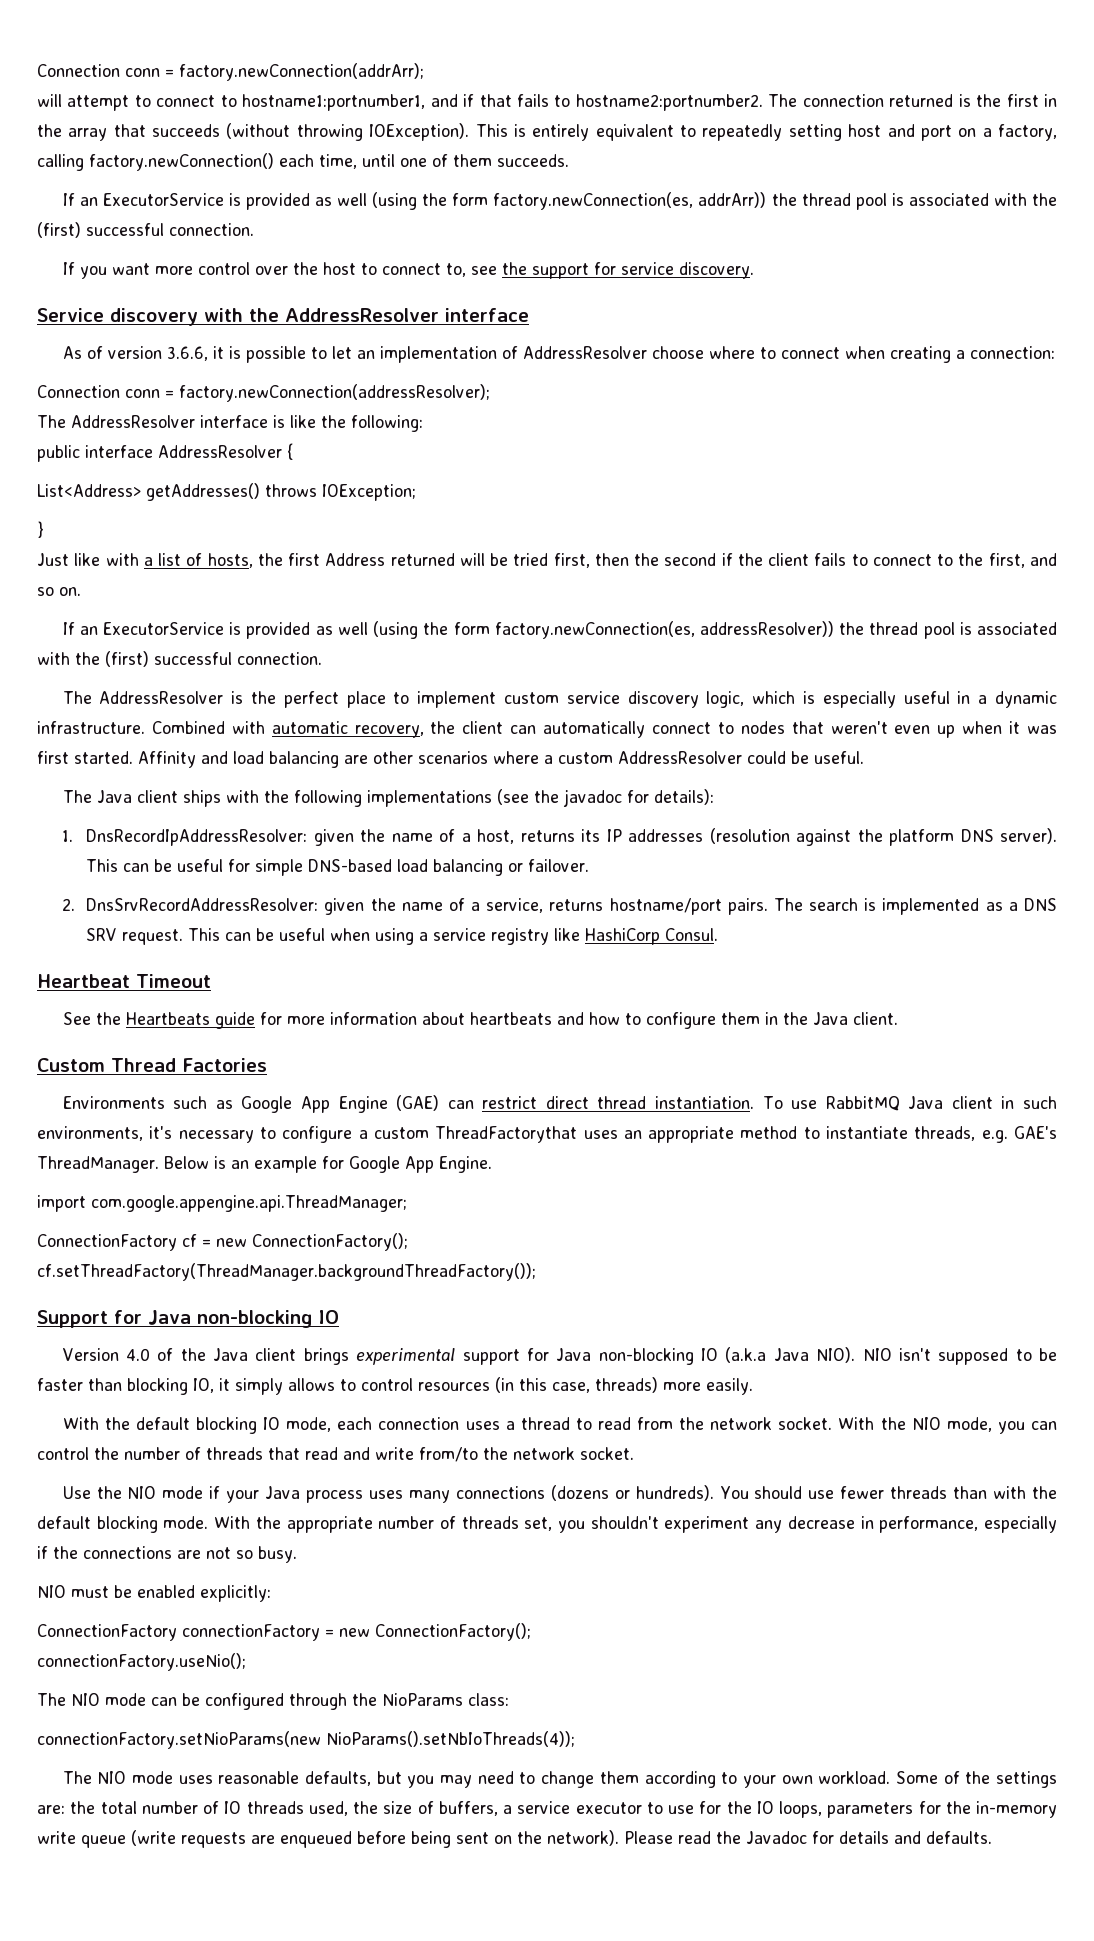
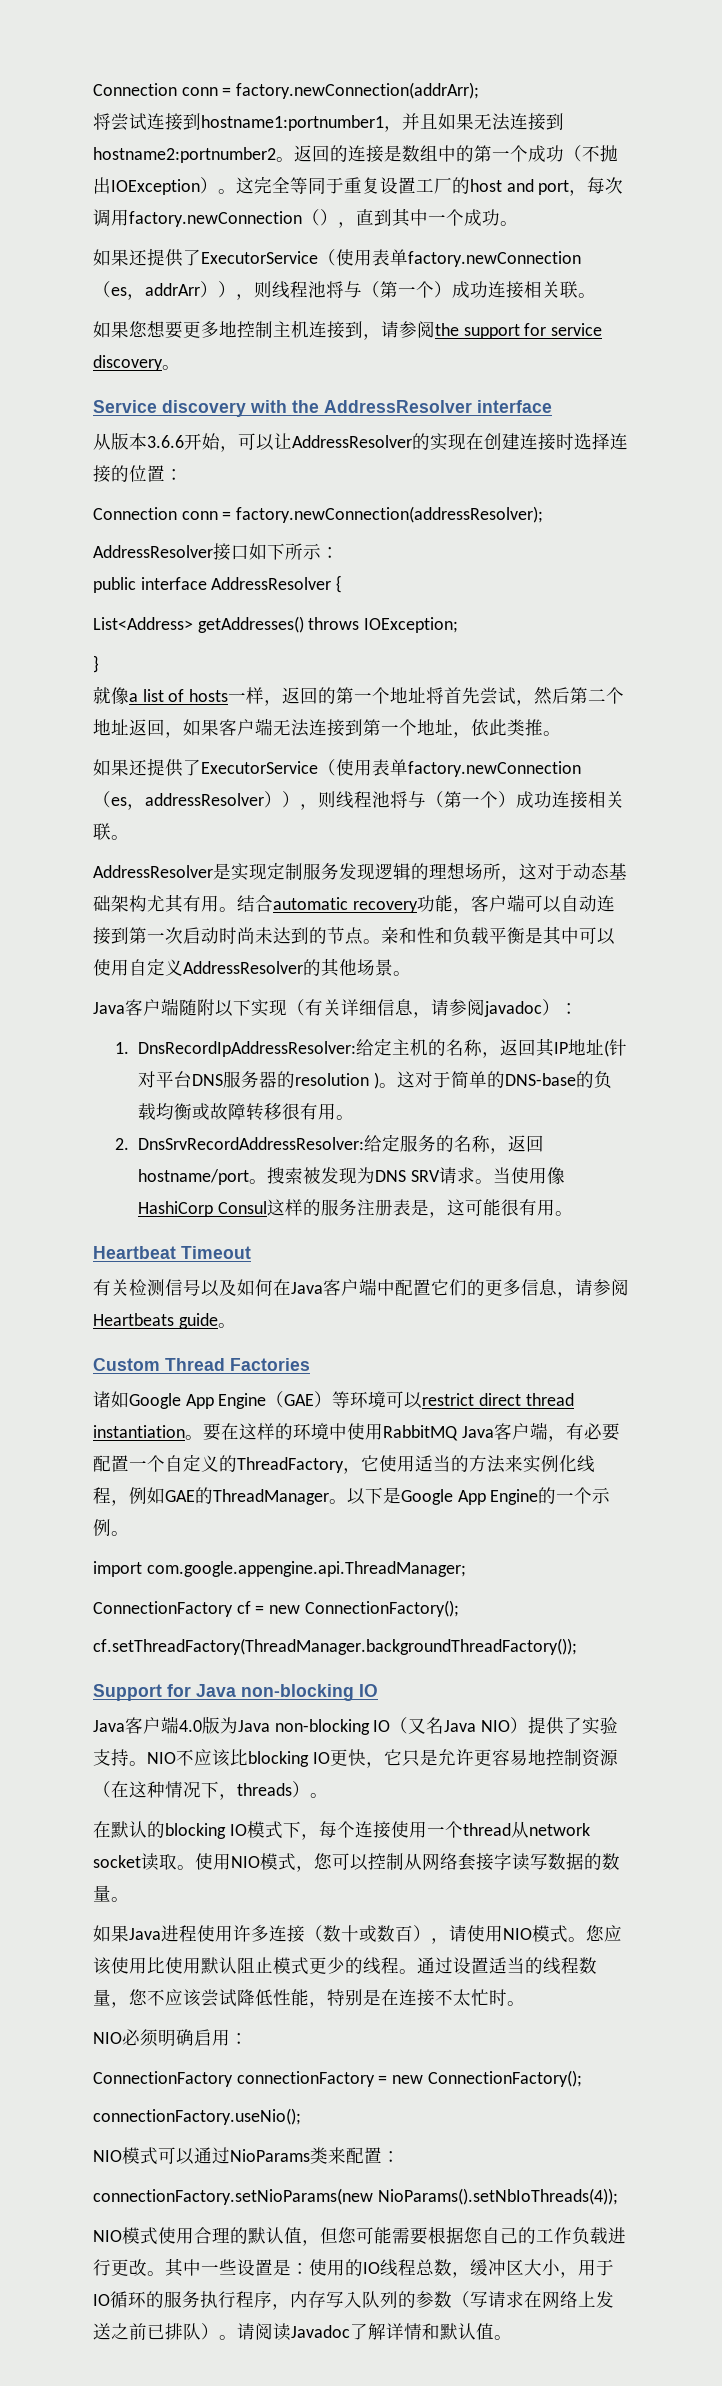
- will attempt to connect to hostname1:portnumber1, and if that fails to hostname2:portnumber2. The connection returned is the first in the array that succeeds (without throwing IOException). This is entirely equivalent to repeatedly setting host and port on a factory, calling factory.newConnection() each time, until one of them succeeds.
- If an ExecutorService is provided as well (using the form factory.newConnection(es, addrArr)) the thread pool is associated with the (first) successful connection.
- If you want more control over the host to connect to, see the support for service discovery.
+ 将尝试连接到hostname1:portnumber1，并且如果无法连接到hostname2:portnumber2。返回的连接是数组中的第一个成功（不抛出IOException）。这完全等同于重复设置工厂的host and port，每次调用factory.newConnection（），直到其中一个成功。
+ 如果还提供了ExecutorService（使用表单factory.newConnection（es，addrArr）），则线程池将与（第一个）成功连接相关联。
+ 如果您想要更多地控制主机连接到，请参阅the support for service discovery。
- As of version 3.6.6, it is possible to let an implementation of AddressResolver choose where to connect when creating a connection:
+ 从版本3.6.6开始，可以让AddressResolver的实现在创建连接时选择连接的位置：
  Connection conn = factory.newConnection(addressResolver);
- The AddressResolver interface is like the following:
+ AddressResolver接口如下所示：
- Just like with a list of hosts, the first Address returned will be tried first, then the second if the client fails to connect to the first, and so on.
- If an ExecutorService is provided as well (using the form factory.newConnection(es, addressResolver)) the thread pool is associated with the (first) successful connection.
- The AddressResolver is the perfect place to implement custom service discovery logic, which is especially useful in a dynamic infrastructure. Combined with automatic recovery, the client can automatically connect to nodes that weren't even up when it was first started. Affinity and load balancing are other scenarios where a custom AddressResolver could be useful.
- The Java client ships with the following implementations (see the javadoc for details):
- 1. DnsRecordIpAddressResolver: given the name of a host, returns its IP addresses (resolution against the platform DNS server). This can be useful for simple DNS-based load balancing or failover.
- 2. DnsSrvRecordAddressResolver: given the name of a service, returns hostname/port pairs. The search is implemented as a DNS SRV request. This can be useful when using a service registry like HashiCorp Consul.
+ 就像a list of hosts一样，返回的第一个地址将首先尝试，然后第二个地址返回，如果客户端无法连接到第一个地址，依此类推。
+ 如果还提供了ExecutorService（使用表单factory.newConnection（es，addressResolver）），则线程池将与（第一个）成功连接相关联。
+ AddressResolver是实现定制服务发现逻辑的理想场所，这对于动态基础架构尤其有用。结合automatic recovery功能，客户端可以自动连接到第一次启动时尚未达到的节点。亲和性和负载平衡是其中可以使用自定义AddressResolver的其他场景。
+ Java客户端随附以下实现（有关详细信息，请参阅javadoc）：
+ 1. DnsRecordIpAddressResolver:给定主机的名称，返回其IP地址(针对平台DNS服务器的resolution )。这对于简单的DNS-base的负载均衡或故障转移很有用。
+ 2. DnsSrvRecordAddressResolver:给定服务的名称，返回hostname/port。搜索被发现为DNS SRV请求。当使用像HashiCorp Consul这样的服务注册表是，这可能很有用。
  Heartbeat Timeout
- See the Heartbeats guide for more information about heartbeats and how to configure them in the Java client.
+ 有关检测信号以及如何在Java客户端中配置它们的更多信息，请参阅Heartbeats guide。
  Custom Thread Factories
- Environments such as Google App Engine (GAE) can restrict direct thread instantiation. To use RabbitMQ Java client in such environments, it's necessary to configure a custom ThreadFactorythat uses an appropriate method to instantiate threads, e.g. GAE's ThreadManager. Below is an example for Google App Engine.
+ 诸如Google App Engine（GAE）等环境可以restrict direct thread instantiation。要在这样的环境中使用RabbitMQ Java客户端，有必要配置一个自定义的ThreadFactory，它使用适当的方法来实例化线程，例如GAE的ThreadManager。以下是Google App Engine的一个示例。
- Version 4.0 of the Java client brings experimental support for Java non-blocking IO (a.k.a Java NIO). NIO isn't supposed to be faster than blocking IO, it simply allows to control resources (in this case, threads) more easily.
- With the default blocking IO mode, each connection uses a thread to read from the network socket. With the NIO mode, you can control the number of threads that read and write from/to the network socket.
- Use the NIO mode if your Java process uses many connections (dozens or hundreds). You should use fewer threads than with the default blocking mode. With the appropriate number of threads set, you shouldn't experiment any decrease in performance, especially if the connections are not so busy.
- NIO must be enabled explicitly:
+ Java客户端4.0版为Java non-blocking IO（又名Java NIO）提供了实验支持。NIO不应该比blocking IO更快，它只是允许更容易地控制资源（在这种情况下，threads）。
+ 在默认的blocking IO模式下，每个连接使用一个thread从network socket读取。使用NIO模式，您可以控制从网络套接字读写数据的数量。
+ 如果Java进程使用许多连接（数十或数百），请使用NIO模式。您应该使用比使用默认阻止模式更少的线程。通过设置适当的线程数量，您不应该尝试降低性能，特别是在连接不太忙时。
+ NIO必须明确启用：
- The NIO mode can be configured through the NioParams class:
+ NIO模式可以通过NioParams类来配置：
  connectionFactory.setNioParams(new NioParams().setNbIoThreads(4));
- The NIO mode uses reasonable defaults, but you may need to change them according to your own workload. Some of the settings are: the total number of IO threads used, the size of buffers, a service executor to use for the IO loops, parameters for the in-memory write queue (write requests are enqueued before being sent on the network). Please read the Javadoc for details and defaults.
+ NIO模式使用合理的默认值，但您可能需要根据您自己的工作负载进行更改。其中一些设置是：使用的IO线程总数，缓冲区大小，用于IO循环的服务执行程序，内存写入队列的参数（写请求在网络上发送之前已排队）。请阅读Javadoc了解详情和默认值。

